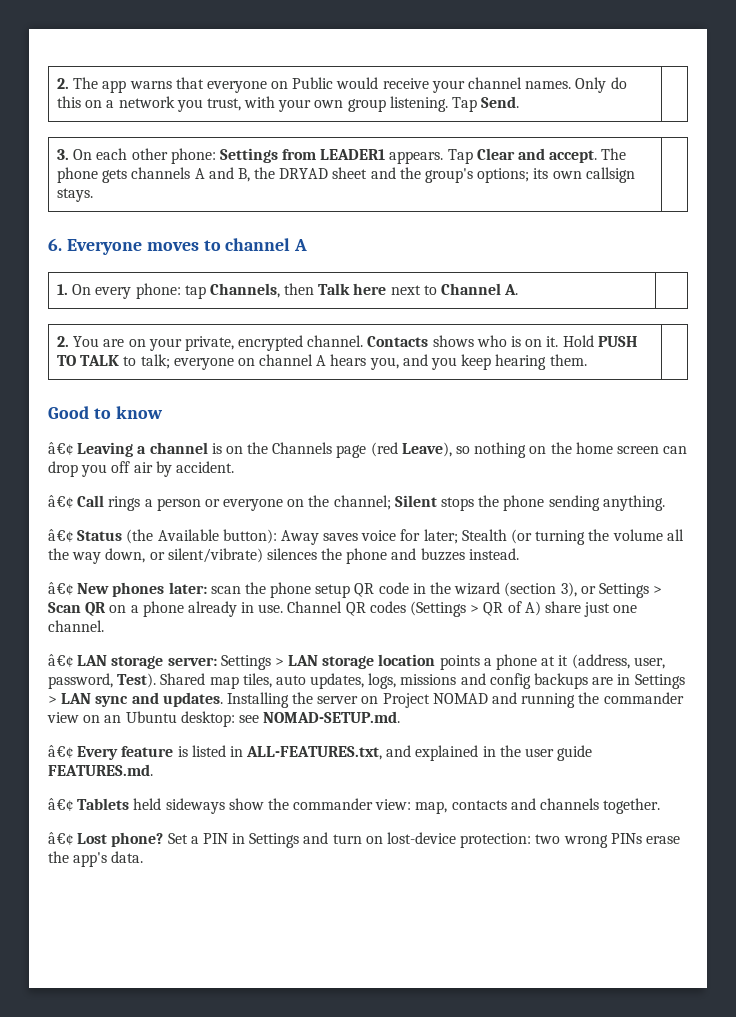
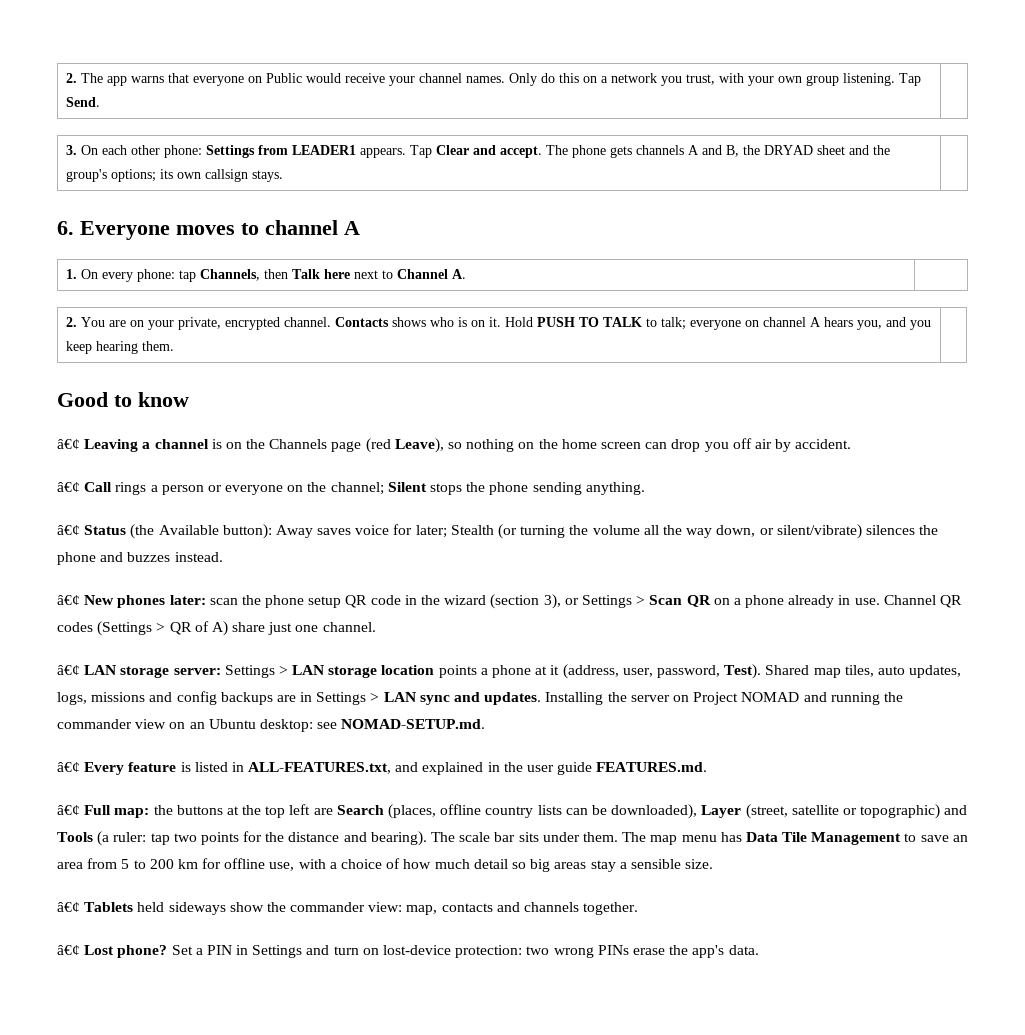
+ â€¢ Full map: the buttons at the top left are Search (places, offline country lists can be downloaded), Layer (street, satellite or topographic) and Tools (a ruler: tap two points for the distance and bearing). The scale bar sits under them. The map menu has Data Tile Management to save an area from 5 to 200 km for offline use, with a choice of how much detail so big areas stay a sensible size.

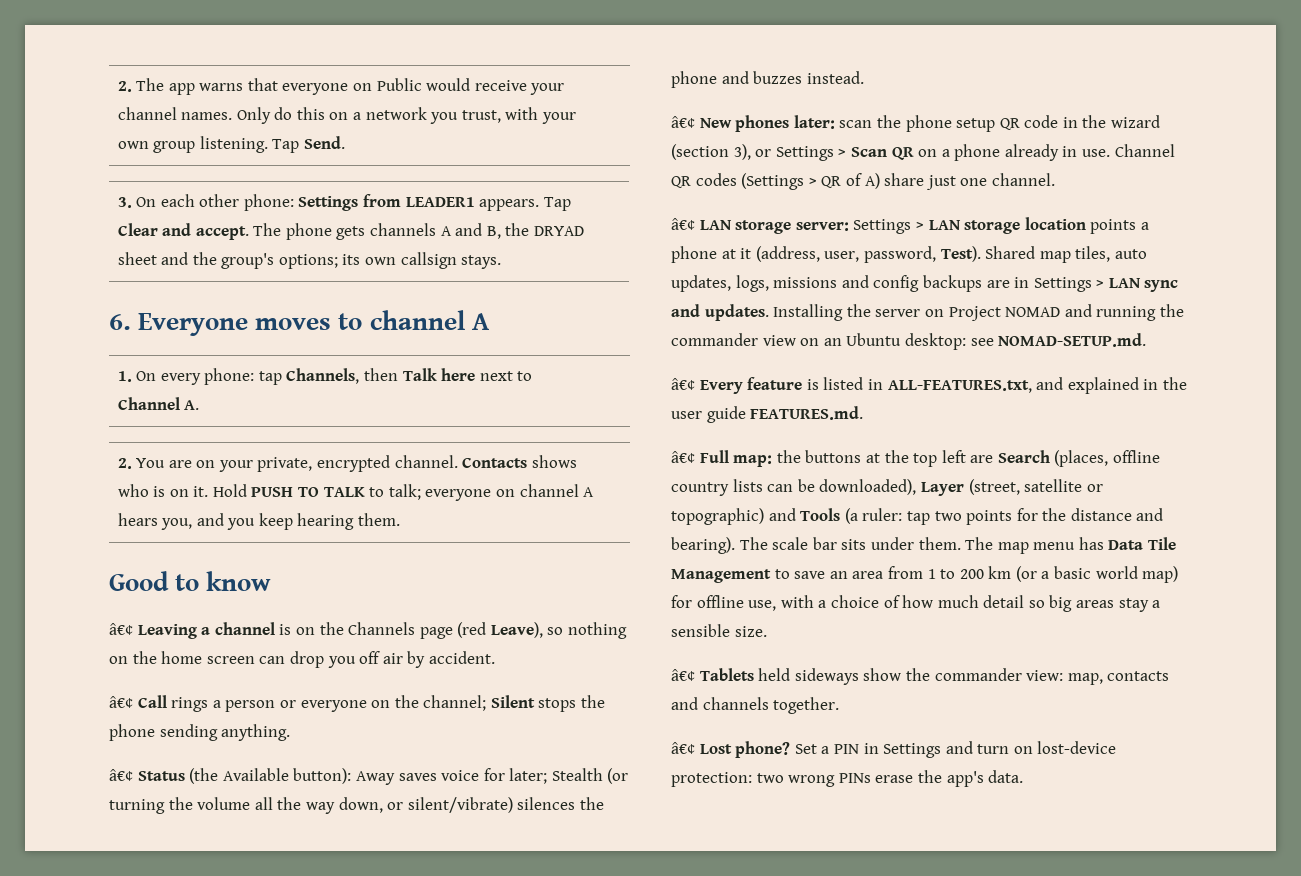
- The map menu has Data Tile Management to save an area from 5 to 200 km for offline use, with a choice of how much detail so big areas stay a sensible size.
+ The map menu has Data Tile Management to save an area from 1 to 200 km (or a basic world map) for offline use, with a choice of how much detail so big areas stay a sensible size.

